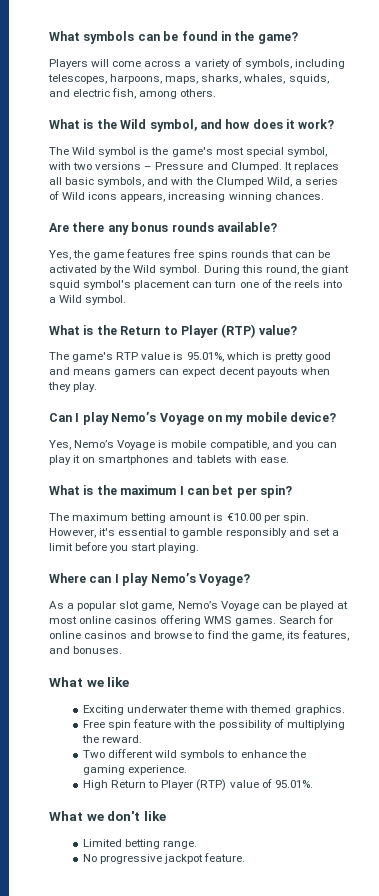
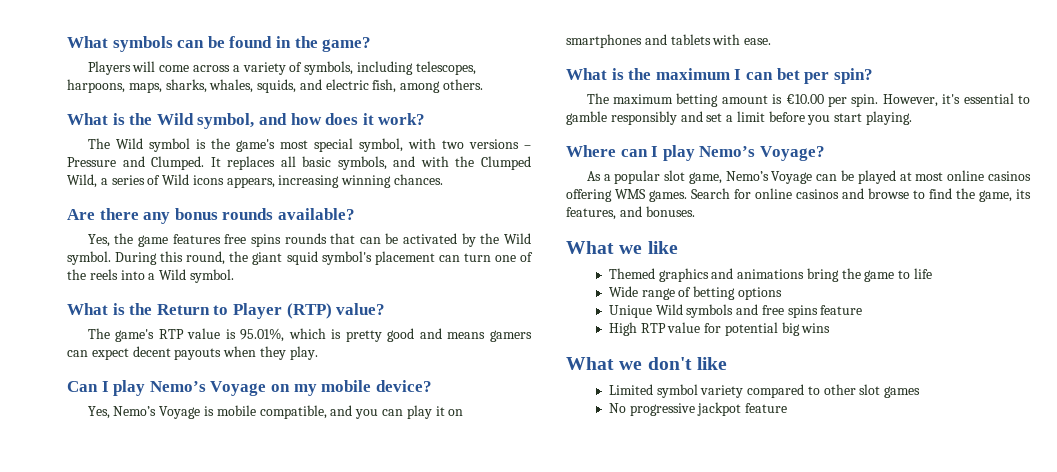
- Exciting underwater theme with themed graphics.
- Free spin feature with the possibility of multiplying the reward.
- Two different wild symbols to enhance the gaming experience.
- High Return to Player (RTP) value of 95.01%.
+ Themed graphics and animations bring the game to life
+ Wide range of betting options
+ Unique Wild symbols and free spins feature
+ High RTP value for potential big wins
- Limited betting range.
+ Limited symbol variety compared to other slot games
- No progressive jackpot feature.
+ No progressive jackpot feature

